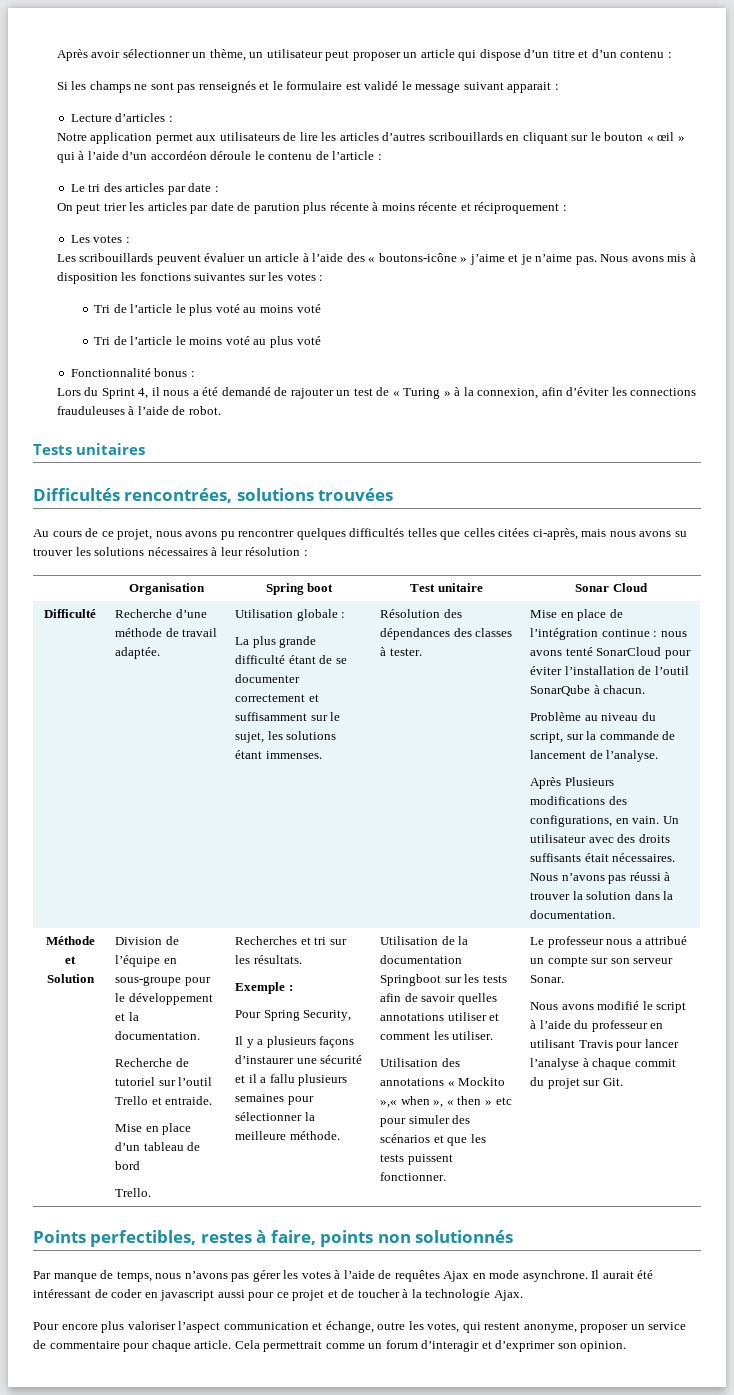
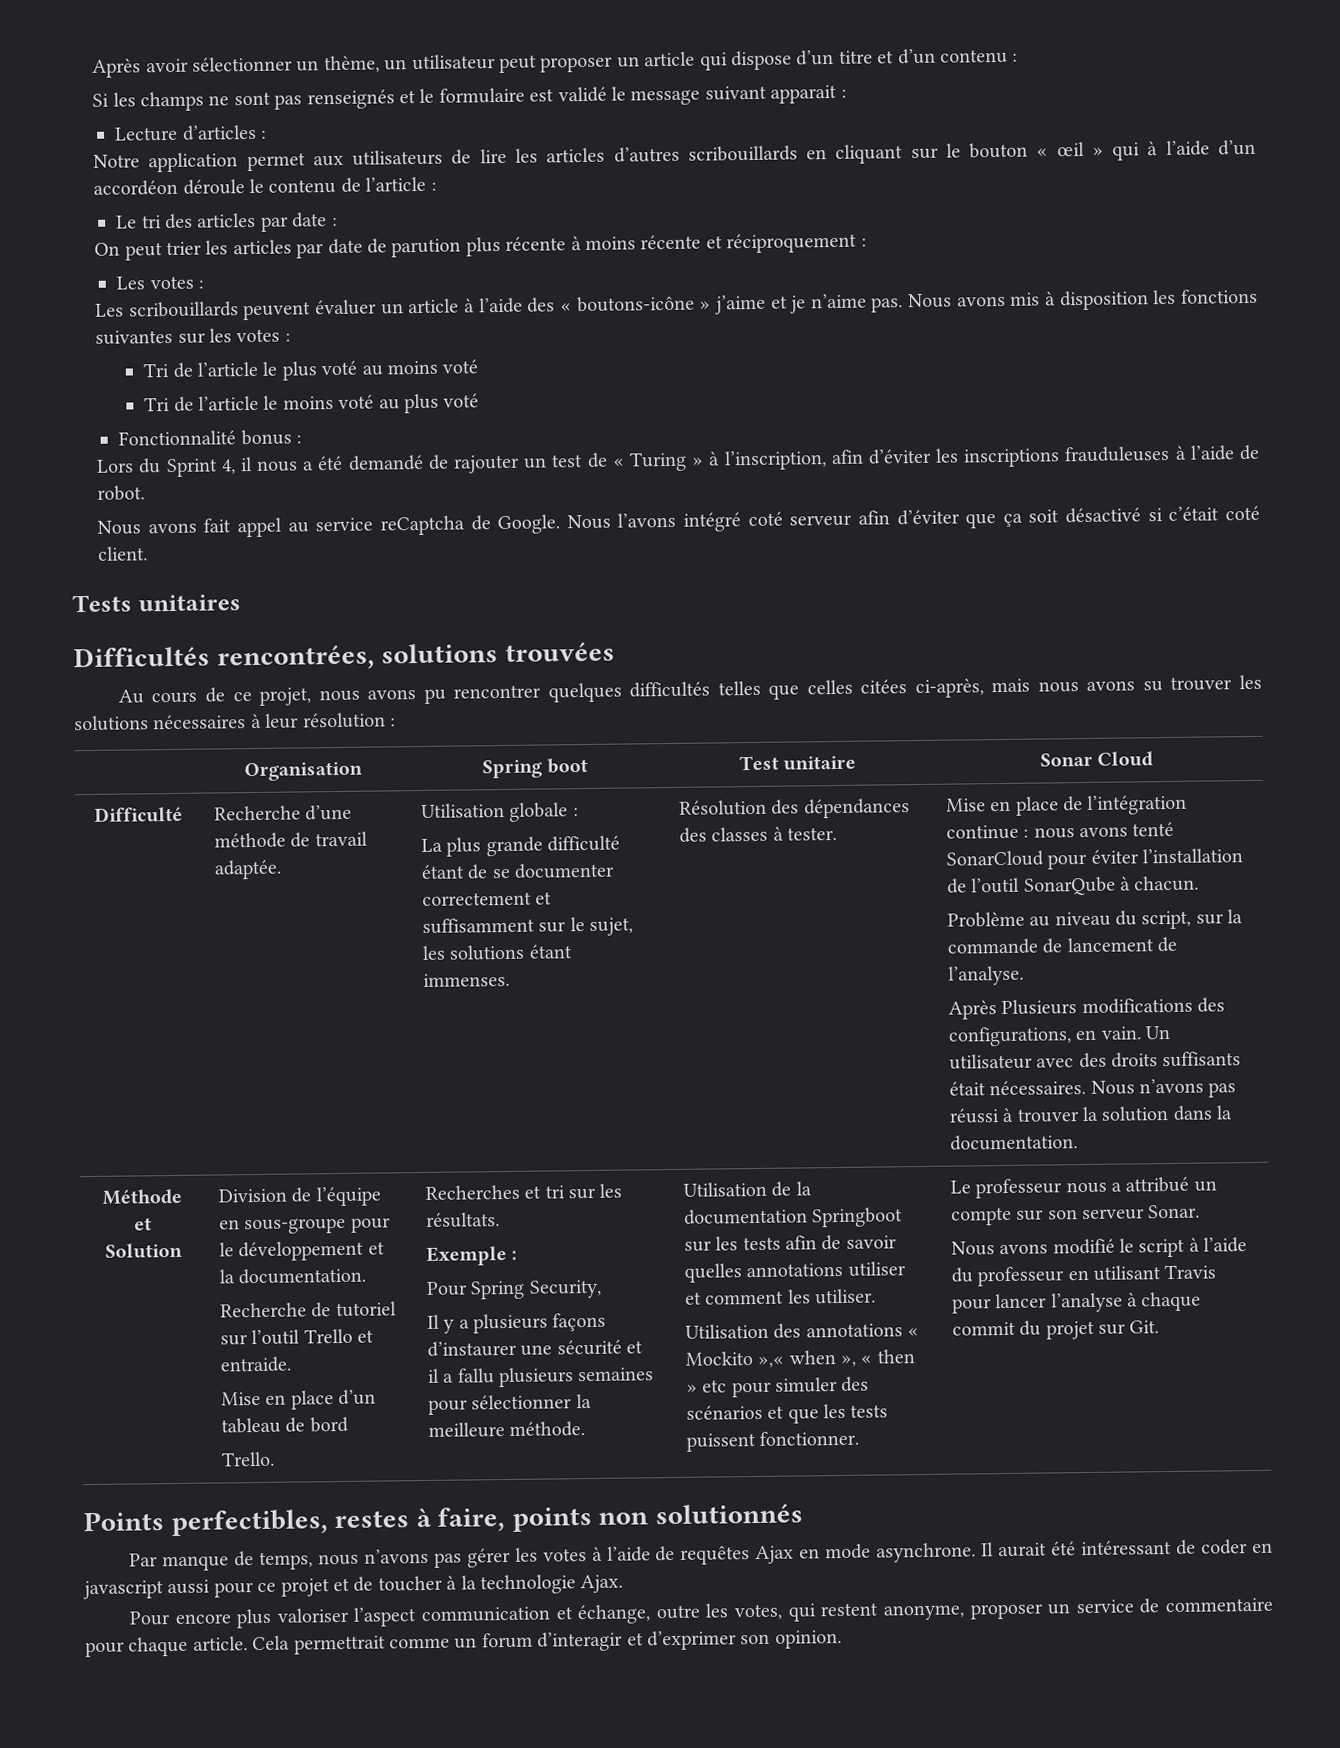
- Lors du Sprint 4, il nous a été demandé de rajouter un test de « Turing » à la connexion, afin d’éviter les connections frauduleuses à l’aide de robot.
+ Lors du Sprint 4, il nous a été demandé de rajouter un test de « Turing » à l’inscription, afin d’éviter les inscriptions frauduleuses à l’aide de robot.
+ Nous avons fait appel au service reCaptcha de Google. Nous l’avons intégré coté serveur afin d’éviter que ça soit désactivé si c’était coté client.

